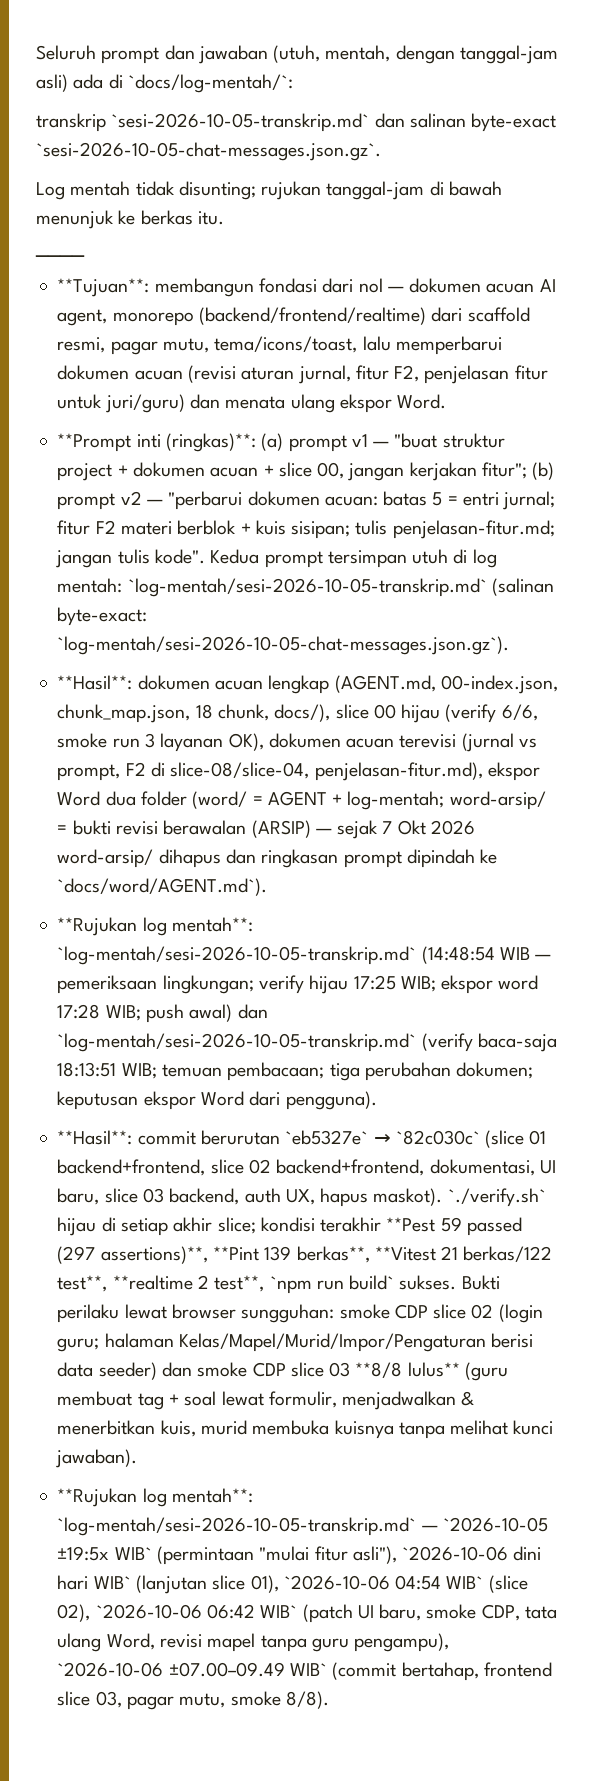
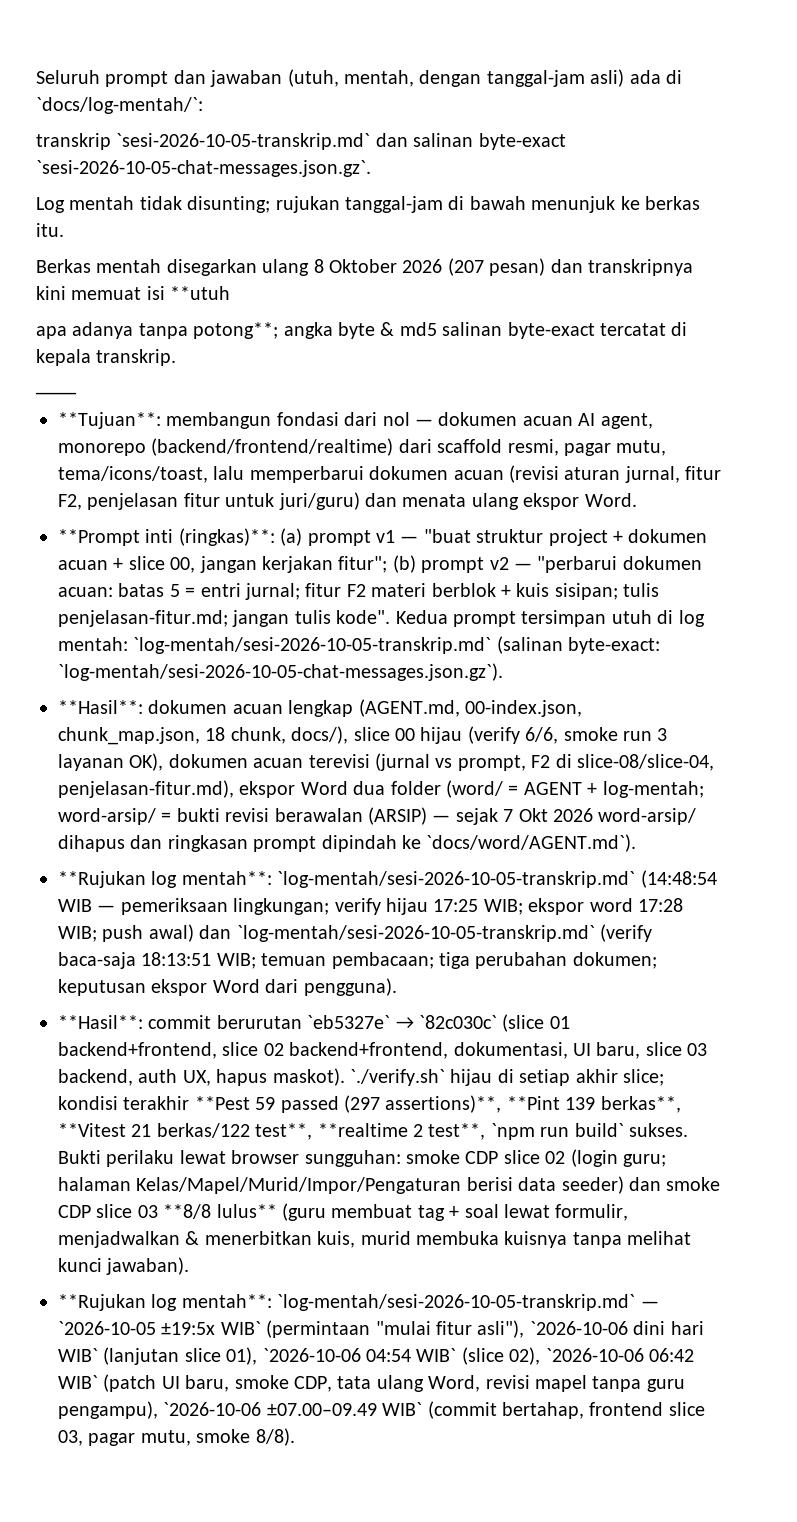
+ Berkas mentah disegarkan ulang 8 Oktober 2026 (207 pesan) dan transkripnya kini memuat isi **utuh
+ apa adanya tanpa potong**; angka byte & md5 salinan byte-exact tercatat di kepala transkrip.

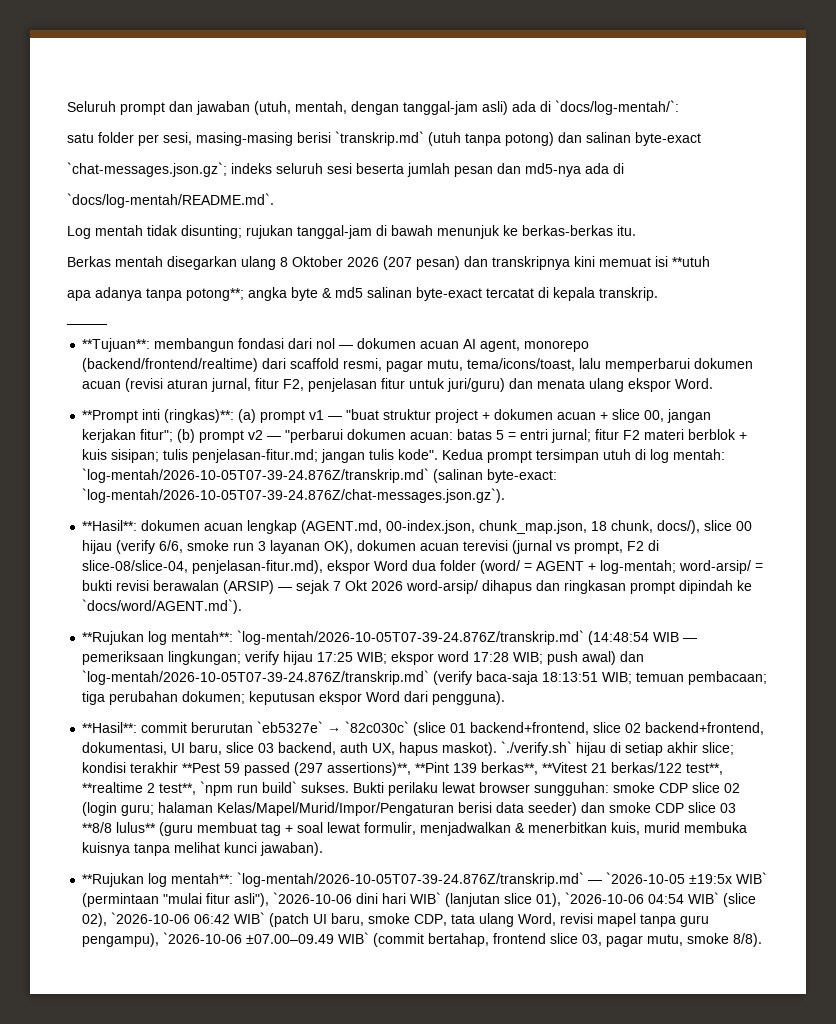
- transkrip `sesi-2026-10-05-transkrip.md` dan salinan byte-exact `sesi-2026-10-05-chat-messages.json.gz`.
+ satu folder per sesi, masing-masing berisi `transkrip.md` (utuh tanpa potong) dan salinan byte-exact
+ `chat-messages.json.gz`; indeks seluruh sesi beserta jumlah pesan dan md5-nya ada di
+ `docs/log-mentah/README.md`.
- Log mentah tidak disunting; rujukan tanggal-jam di bawah menunjuk ke berkas itu.
+ Log mentah tidak disunting; rujukan tanggal-jam di bawah menunjuk ke berkas-berkas itu.
- Kedua prompt tersimpan utuh di log mentah: `log-mentah/sesi-2026-10-05-transkrip.md` (salinan byte-exact: `log-mentah/sesi-2026-10-05-chat-messages.json.gz`).
+ Kedua prompt tersimpan utuh di log mentah: `log-mentah/2026-10-05T07-39-24.876Z/transkrip.md` (salinan byte-exact: `log-mentah/2026-10-05T07-39-24.876Z/chat-messages.json.gz`).
- **Rujukan log mentah**: `log-mentah/sesi-2026-10-05-transkrip.md` (14:48:54 WIB — pemeriksaan lingkungan; verify hijau 17:25 WIB; ekspor word 17:28 WIB; push awal) dan `log-mentah/sesi-2026-10-05-transkrip.md` (verify baca-saja 18:13:51 WIB; temuan pembacaan; tiga perubahan dokumen; keputusan ekspor Word dari pengguna).
+ **Rujukan log mentah**: `log-mentah/2026-10-05T07-39-24.876Z/transkrip.md` (14:48:54 WIB — pemeriksaan lingkungan; verify hijau 17:25 WIB; ekspor word 17:28 WIB; push awal) dan `log-mentah/2026-10-05T07-39-24.876Z/transkrip.md` (verify baca-saja 18:13:51 WIB; temuan pembacaan; tiga perubahan dokumen; keputusan ekspor Word dari pengguna).
- **Rujukan log mentah**: `log-mentah/sesi-2026-10-05-transkrip.md` — `2026-10-05 ±19:5x WIB` (permintaan "mulai fitur asli"), `2026-10-06 dini hari WIB` (lanjutan slice 01), `2026-10-06 04:54 WIB` (slice 02), `2026-10-06 06:42 WIB` (patch UI baru, smoke CDP, tata ulang Word, revisi mapel tanpa guru pengampu), `2026-10-06 ±07.00–09.49 WIB` (commit bertahap, frontend slice 03, pagar mutu, smoke 8/8).
+ **Rujukan log mentah**: `log-mentah/2026-10-05T07-39-24.876Z/transkrip.md` — `2026-10-05 ±19:5x WIB` (permintaan "mulai fitur asli"), `2026-10-06 dini hari WIB` (lanjutan slice 01), `2026-10-06 04:54 WIB` (slice 02), `2026-10-06 06:42 WIB` (patch UI baru, smoke CDP, tata ulang Word, revisi mapel tanpa guru pengampu), `2026-10-06 ±07.00–09.49 WIB` (commit bertahap, frontend slice 03, pagar mutu, smoke 8/8).

